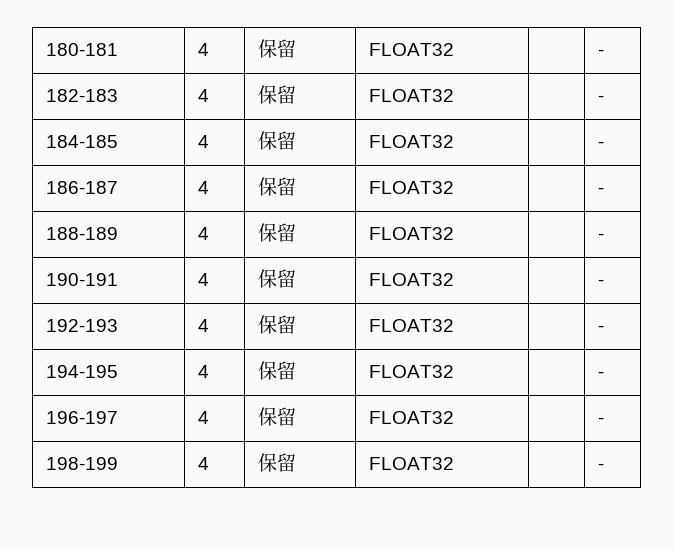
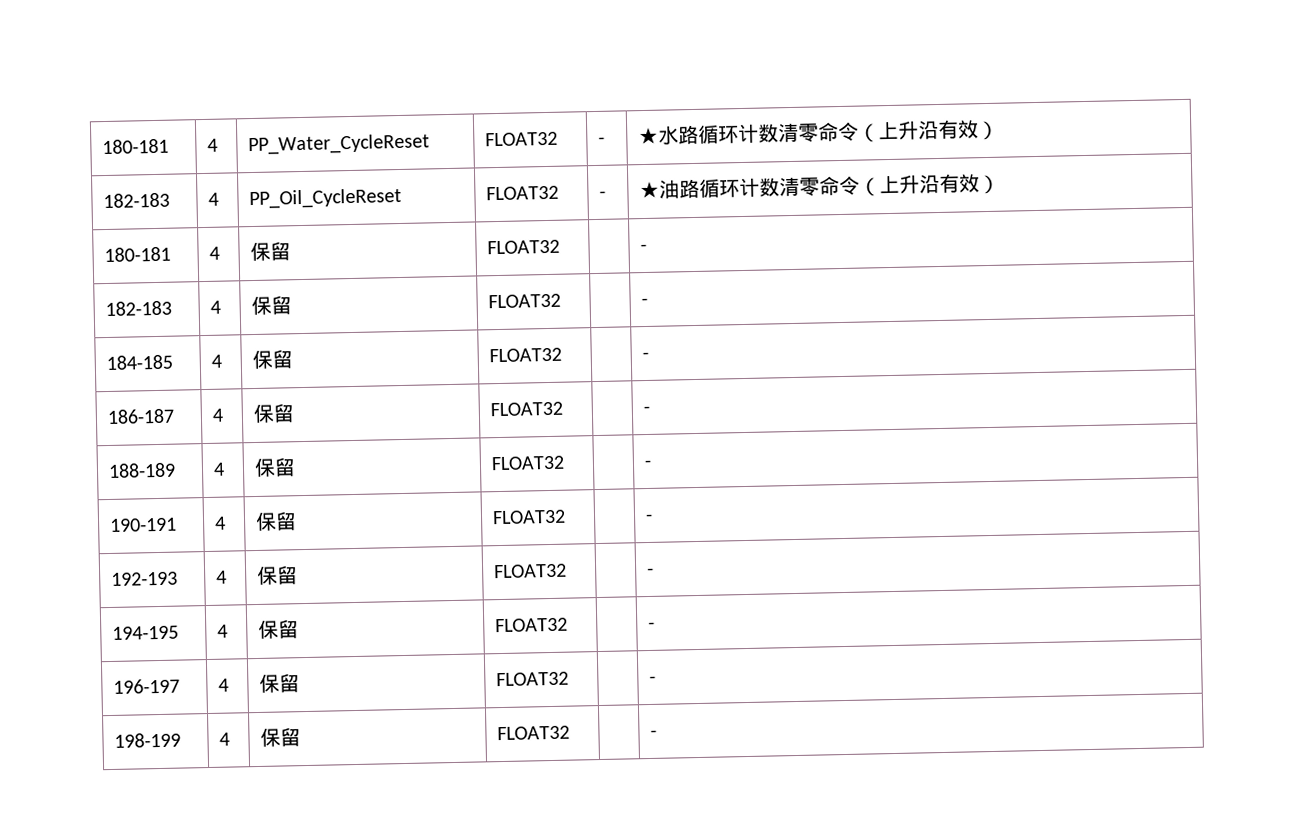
+ 180-181 | 4 | PP_Water_CycleReset | FLOAT32 | - | ★水路循环计数清零命令（上升沿有效）
+ 182-183 | 4 | PP_Oil_CycleReset | FLOAT32 | - | ★油路循环计数清零命令（上升沿有效）

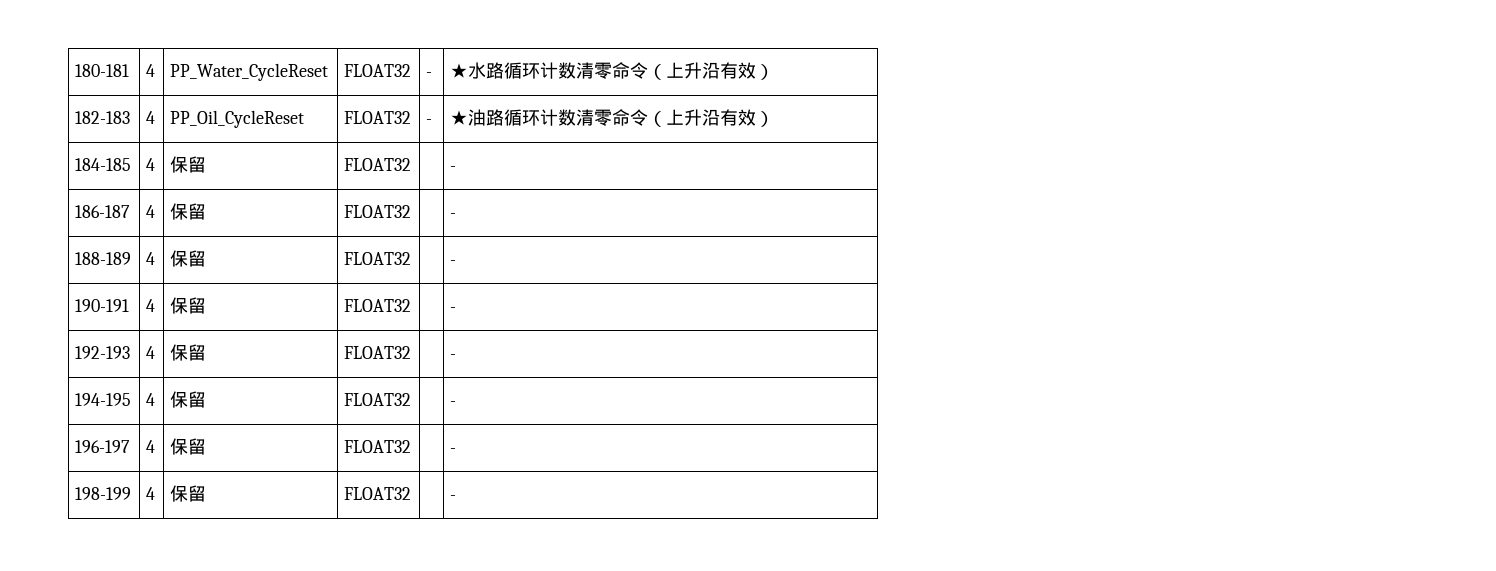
- 180-181 | 4 | 保留 | FLOAT32 | | -
- 182-183 | 4 | 保留 | FLOAT32 | | -

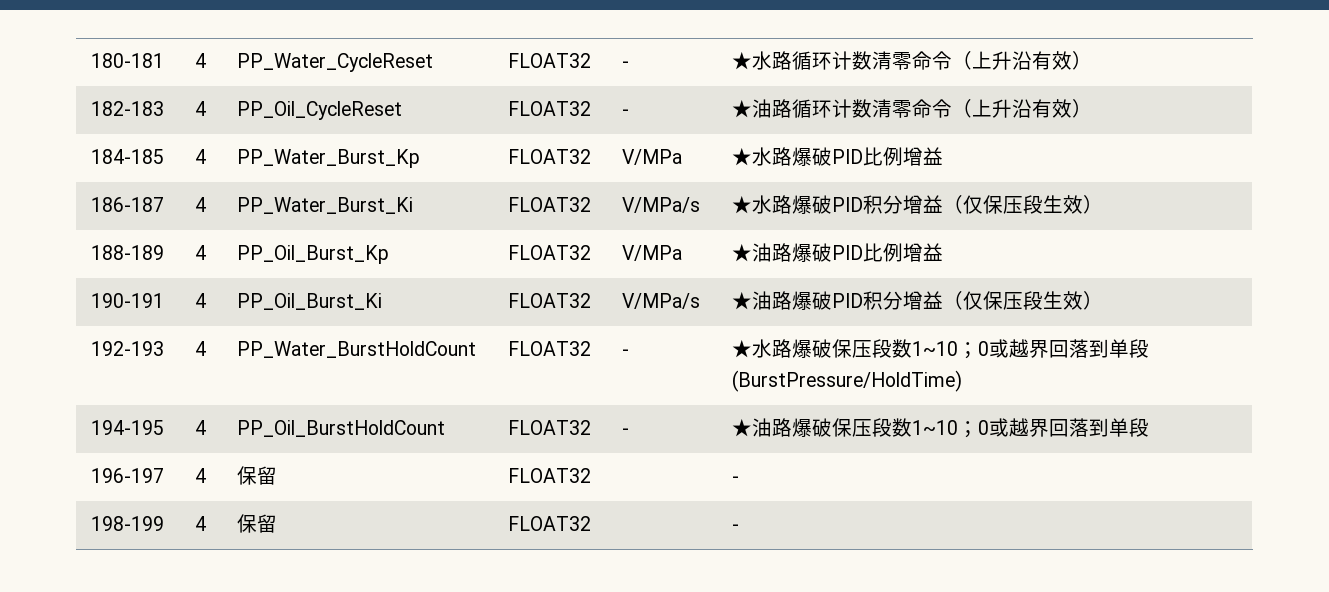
- 184-185 | 4 | 保留 | FLOAT32 | | -
+ 184-185 | 4 | PP_Water_Burst_Kp | FLOAT32 | V/MPa | ★水路爆破PID比例增益
- 186-187 | 4 | 保留 | FLOAT32 | | -
+ 186-187 | 4 | PP_Water_Burst_Ki | FLOAT32 | V/MPa/s | ★水路爆破PID积分增益（仅保压段生效）
- 188-189 | 4 | 保留 | FLOAT32 | | -
+ 188-189 | 4 | PP_Oil_Burst_Kp | FLOAT32 | V/MPa | ★油路爆破PID比例增益
- 190-191 | 4 | 保留 | FLOAT32 | | -
+ 190-191 | 4 | PP_Oil_Burst_Ki | FLOAT32 | V/MPa/s | ★油路爆破PID积分增益（仅保压段生效）
- 192-193 | 4 | 保留 | FLOAT32 | | -
+ 192-193 | 4 | PP_Water_BurstHoldCount | FLOAT32 | - | ★水路爆破保压段数1~10；0或越界回落到单段(BurstPressure/HoldTime)
- 194-195 | 4 | 保留 | FLOAT32 | | -
+ 194-195 | 4 | PP_Oil_BurstHoldCount | FLOAT32 | - | ★油路爆破保压段数1~10；0或越界回落到单段

